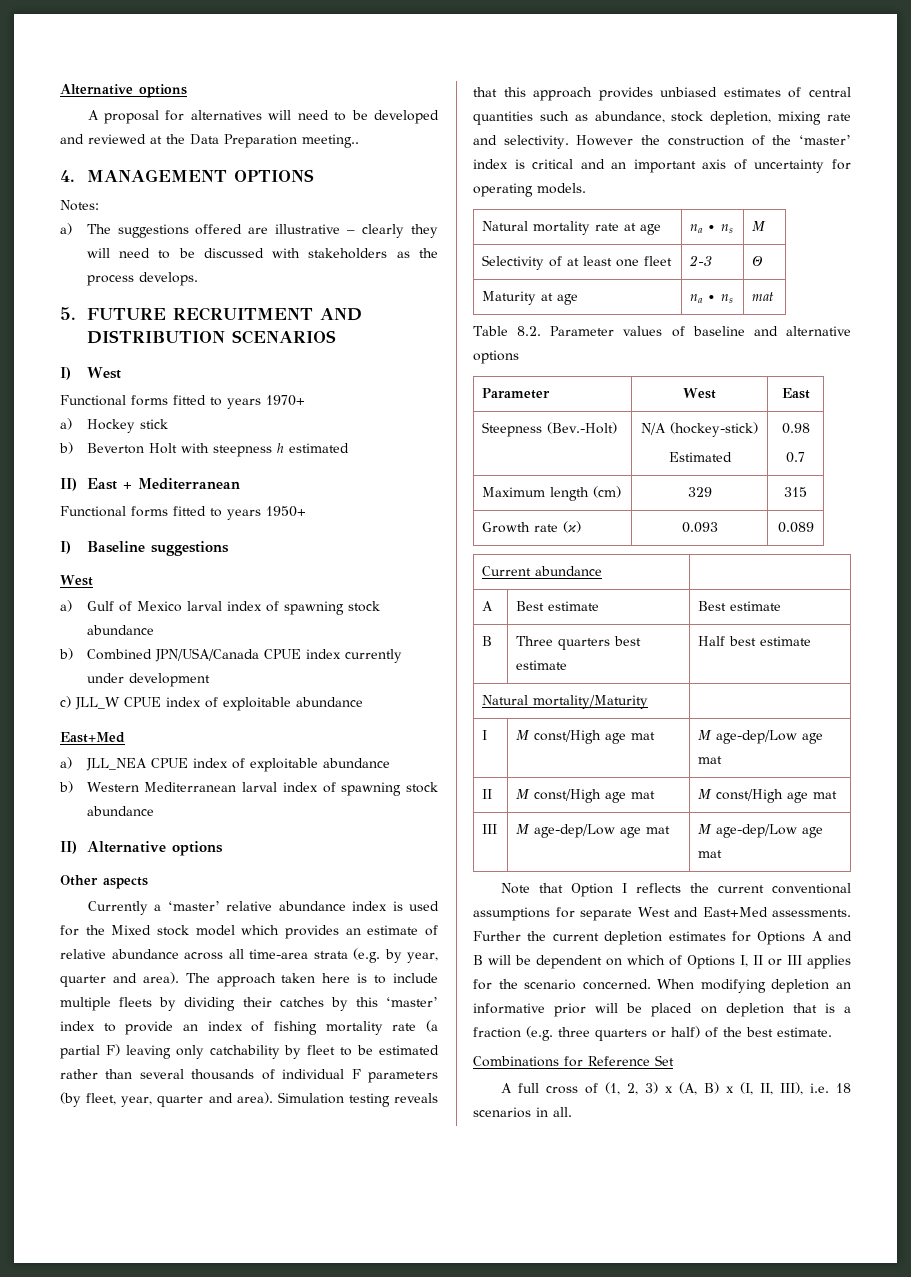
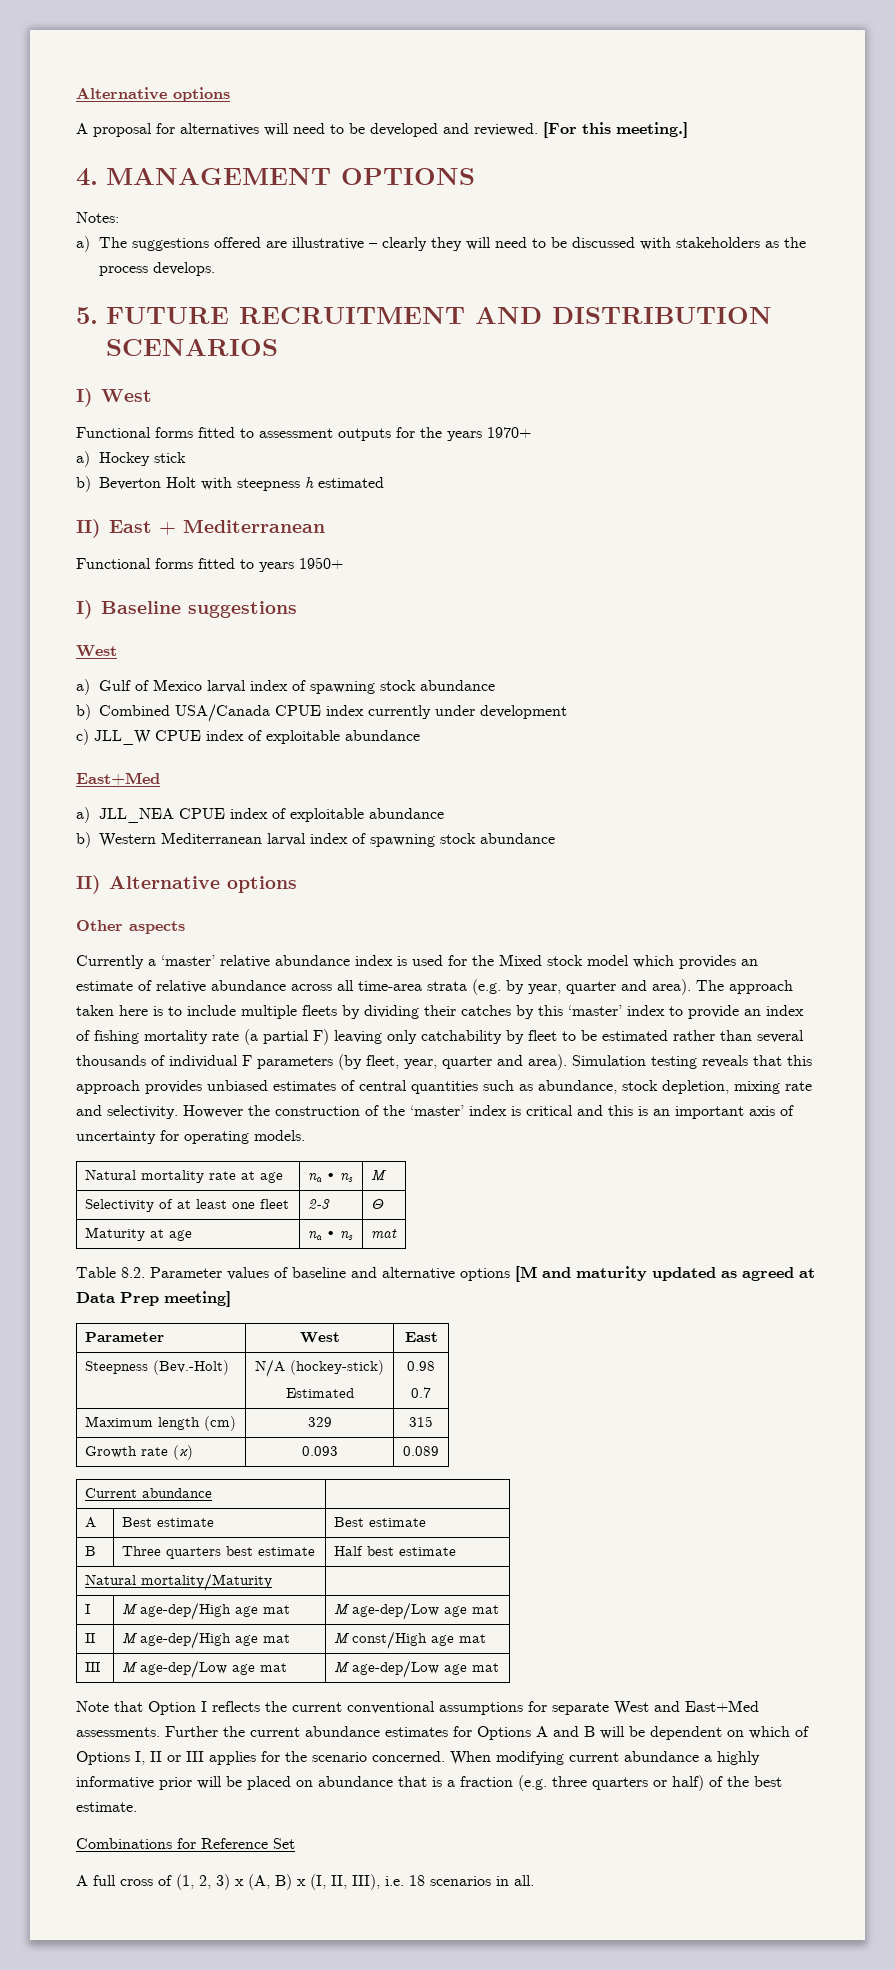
- A proposal for alternatives will need to be developed and reviewed at the Data Preparation meeting..
+ A proposal for alternatives will need to be developed and reviewed. [For this meeting.]
- Functional forms fitted to years 1970+
+ Functional forms fitted to assessment outputs for the years 1970+
- b) Combined JPN/USA/Canada CPUE index currently under development
+ b) Combined USA/Canada CPUE index currently under development
- However the construction of the ‘master’ index is critical and an important axis of uncertainty for operating models.
+ However the construction of the ‘master’ index is critical and this is an important axis of uncertainty for operating models.
- Table 8.2. Parameter values of baseline and alternative options
+ Table 8.2. Parameter values of baseline and alternative options [M and maturity updated as agreed at Data Prep meeting]
- I | M const/High age mat | M age-dep/Low age mat
+ I | M age-dep/High age mat | M age-dep/Low age mat
- II | M const/High age mat | M const/High age mat
+ II | M age-dep/High age mat | M const/High age mat
- Further the current depletion estimates for Options A and B will be dependent on which of Options I, II or III applies for the scenario concerned.
+ Further the current abundance estimates for Options A and B will be dependent on which of Options I, II or III applies for the scenario concerned.
- When modifying depletion an informative prior will be placed on depletion that is a fraction (e.g. three quarters or half) of the best estimate.
+ When modifying current abundance a highly informative prior will be placed on abundance that is a fraction (e.g. three quarters or half) of the best estimate.

